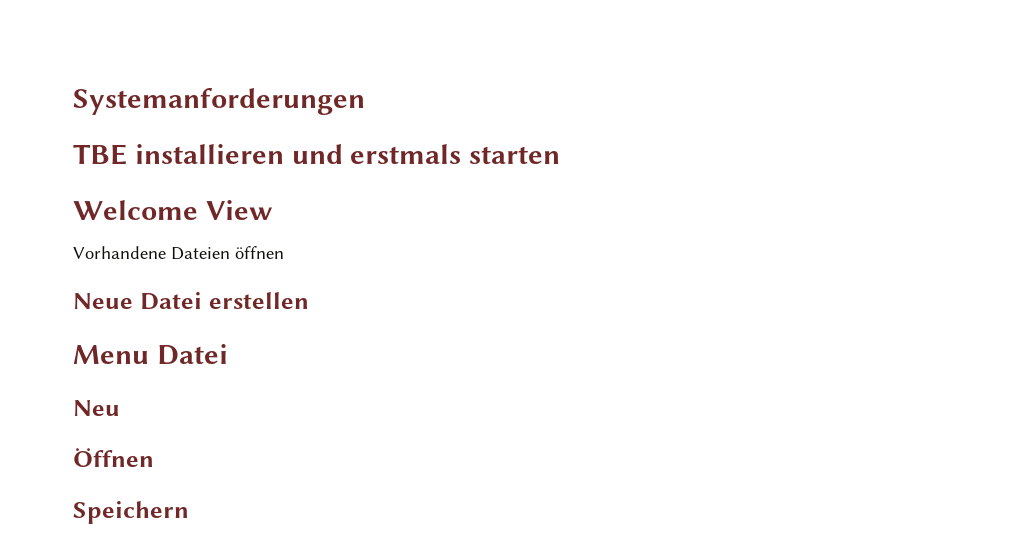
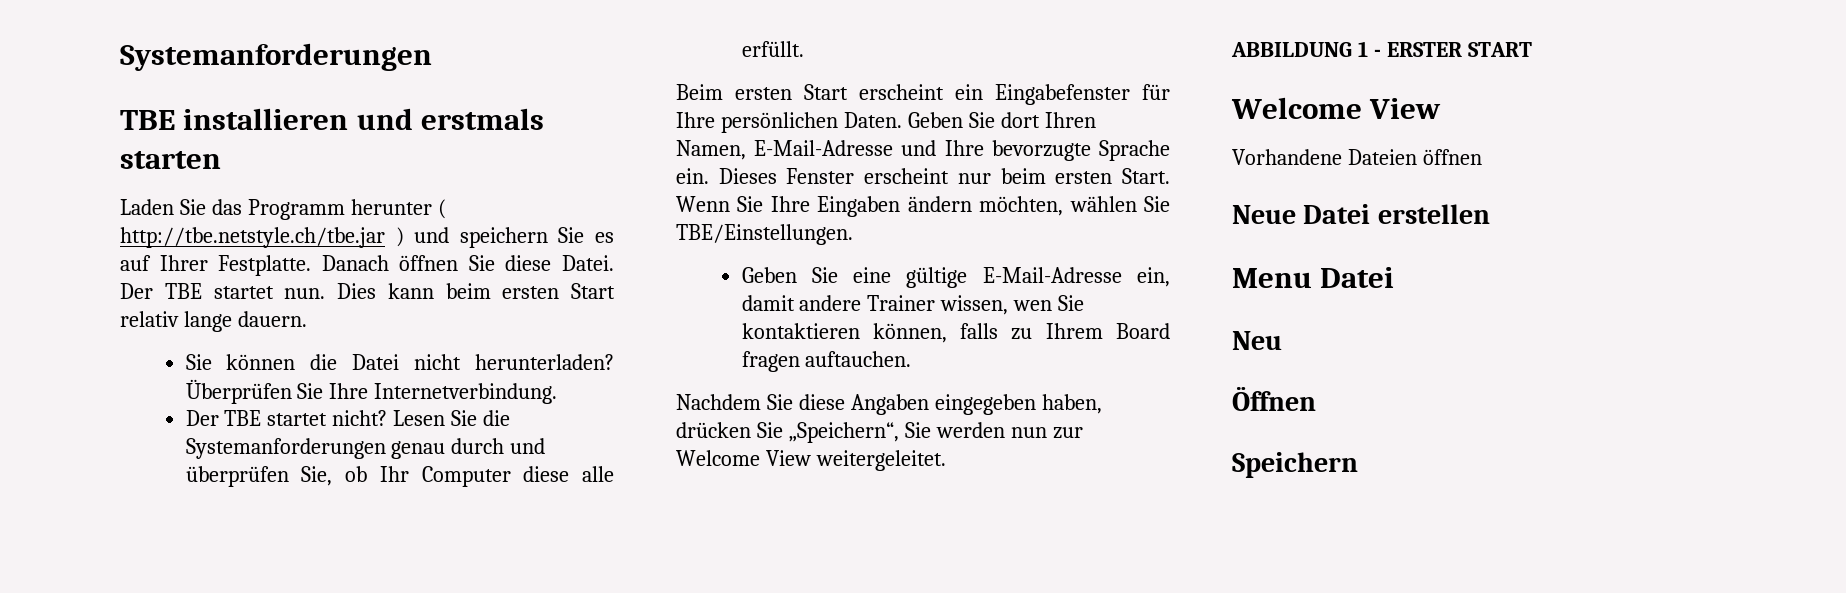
+ Laden Sie das Programm herunter ( http://tbe.netstyle.ch/tbe.jar ) und speichern Sie es auf Ihrer Festplatte. Danach öffnen Sie diese Datei. Der TBE startet nun. Dies kann beim ersten Start relativ lange dauern.
+ Sie können die Datei nicht herunterladen? Überprüfen Sie Ihre Internetverbindung.
+ Der TBE startet nicht? Lesen Sie die Systemanforderungen genau durch und überprüfen Sie, ob Ihr Computer diese alle erfüllt.
+ Beim ersten Start erscheint ein Eingabefenster für Ihre persönlichen Daten. Geben Sie dort Ihren Namen, E-Mail-Adresse und Ihre bevorzugte Sprache ein. Dieses Fenster erscheint nur beim ersten Start. Wenn Sie Ihre Eingaben ändern möchten, wählen Sie TBE/Einstellungen.
+ Geben Sie eine gültige E-Mail-Adresse ein, damit andere Trainer wissen, wen Sie kontaktieren können, falls zu Ihrem Board fragen auftauchen.
+ Nachdem Sie diese Angaben eingegeben haben, drücken Sie „Speichern“, Sie werden nun zur Welcome View weitergeleitet.
+ ABBILDUNG 1 - ERSTER START

